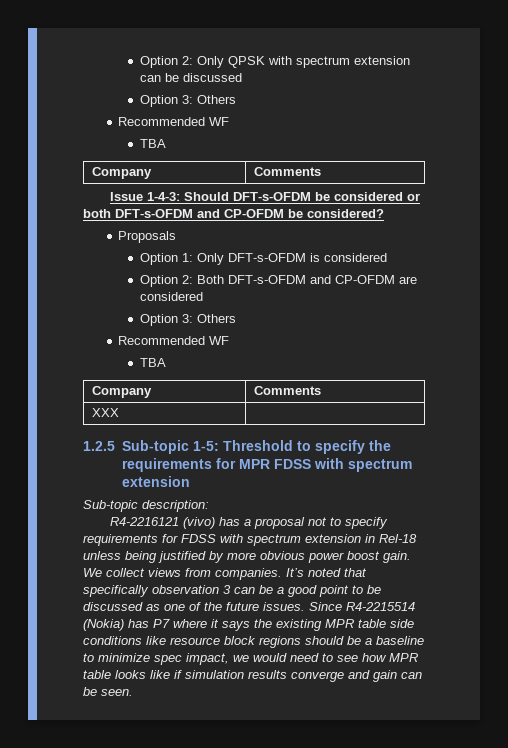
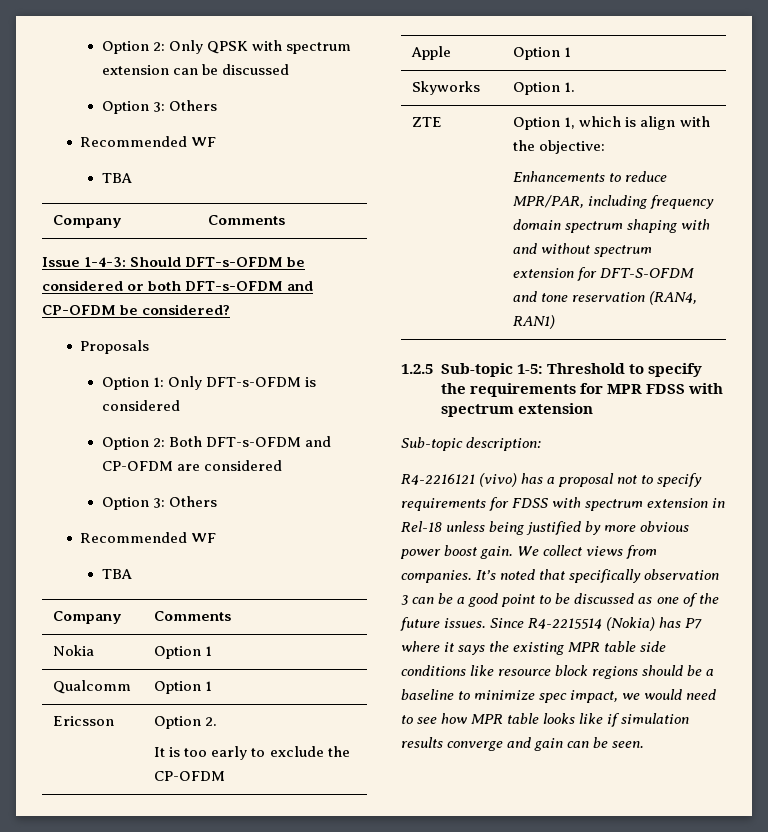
- XXX |
+ Nokia | Option 1
+ Qualcomm | Option 1
+ Ericsson | Option 2.
+ It is too early to exclude the CP-OFDM
+ Apple | Option 1
+ Skyworks | Option 1.
+ ZTE | Option 1, which is align with the objective:
+ Enhancements to reduce MPR/PAR, including frequency domain spectrum shaping with and without spectrum extension for DFT-S-OFDM and tone reservation (RAN4, RAN1)

